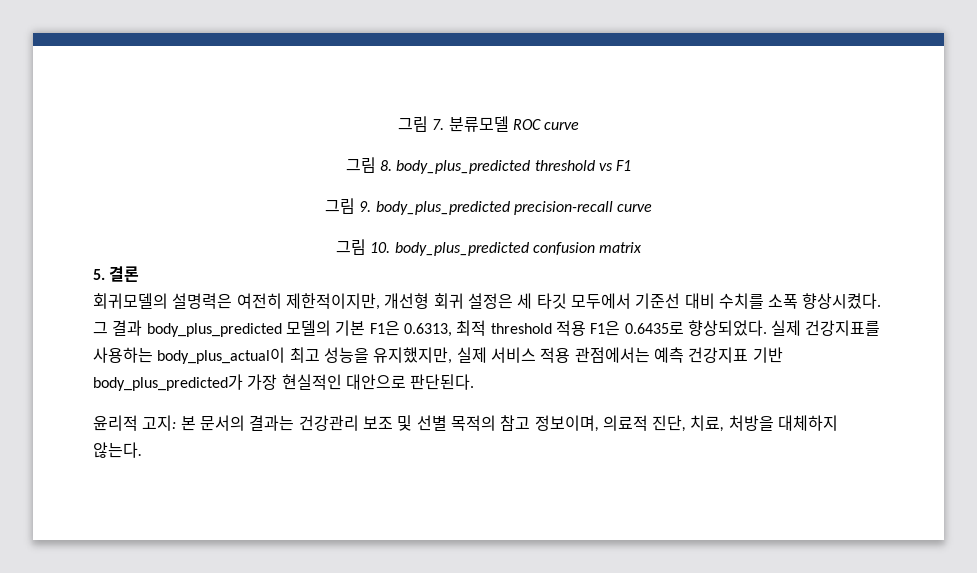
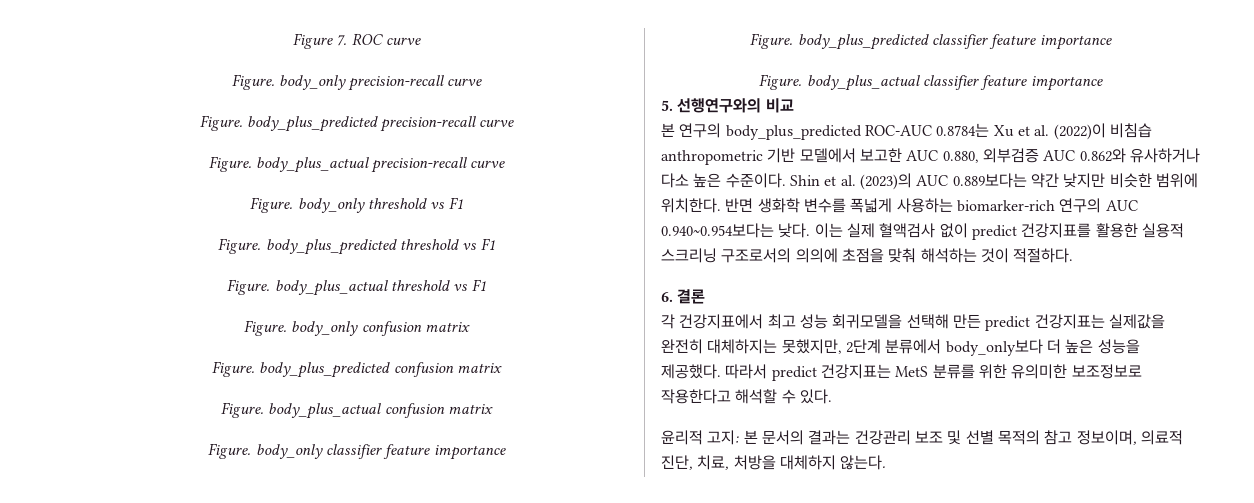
- 그림 7. 분류모델 ROC curve
+ Figure 7. ROC curve
- 그림 8. body_plus_predicted threshold vs F1
- 그림 9. body_plus_predicted precision-recall curve
- 그림 10. body_plus_predicted confusion matrix
- 5. 결론
- 회귀모델의 설명력은 여전히 제한적이지만, 개선형 회귀 설정은 세 타깃 모두에서 기준선 대비 수치를 소폭 향상시켰다. 그 결과 body_plus_predicted 모델의 기본 F1은 0.6313, 최적 threshold 적용 F1은 0.6435로 향상되었다. 실제 건강지표를 사용하는 body_plus_actual이 최고 성능을 유지했지만, 실제 서비스 적용 관점에서는 예측 건강지표 기반 body_plus_predicted가 가장 현실적인 대안으로 판단된다.
+ Figure. body_only precision-recall curve
+ Figure. body_plus_predicted precision-recall curve
+ Figure. body_plus_actual precision-recall curve
+ Figure. body_only threshold vs F1
+ Figure. body_plus_predicted threshold vs F1
+ Figure. body_plus_actual threshold vs F1
+ Figure. body_only confusion matrix
+ Figure. body_plus_predicted confusion matrix
+ Figure. body_plus_actual confusion matrix
+ Figure. body_only classifier feature importance
+ Figure. body_plus_predicted classifier feature importance
+ Figure. body_plus_actual classifier feature importance
+ 5. 선행연구와의 비교
+ 본 연구의 body_plus_predicted ROC-AUC 0.8784는 Xu et al. (2022)이 비침습 anthropometric 기반 모델에서 보고한 AUC 0.880, 외부검증 AUC 0.862와 유사하거나 다소 높은 수준이다. Shin et al. (2023)의 AUC 0.889보다는 약간 낮지만 비슷한 범위에 위치한다. 반면 생화학 변수를 폭넓게 사용하는 biomarker-rich 연구의 AUC 0.940~0.954보다는 낮다. 이는 실제 혈액검사 없이 predict 건강지표를 활용한 실용적 스크리닝 구조로서의 의의에 초점을 맞춰 해석하는 것이 적절하다.
+ 6. 결론
+ 각 건강지표에서 최고 성능 회귀모델을 선택해 만든 predict 건강지표는 실제값을 완전히 대체하지는 못했지만, 2단계 분류에서 body_only보다 더 높은 성능을 제공했다. 따라서 predict 건강지표는 MetS 분류를 위한 유의미한 보조정보로 작용한다고 해석할 수 있다.

